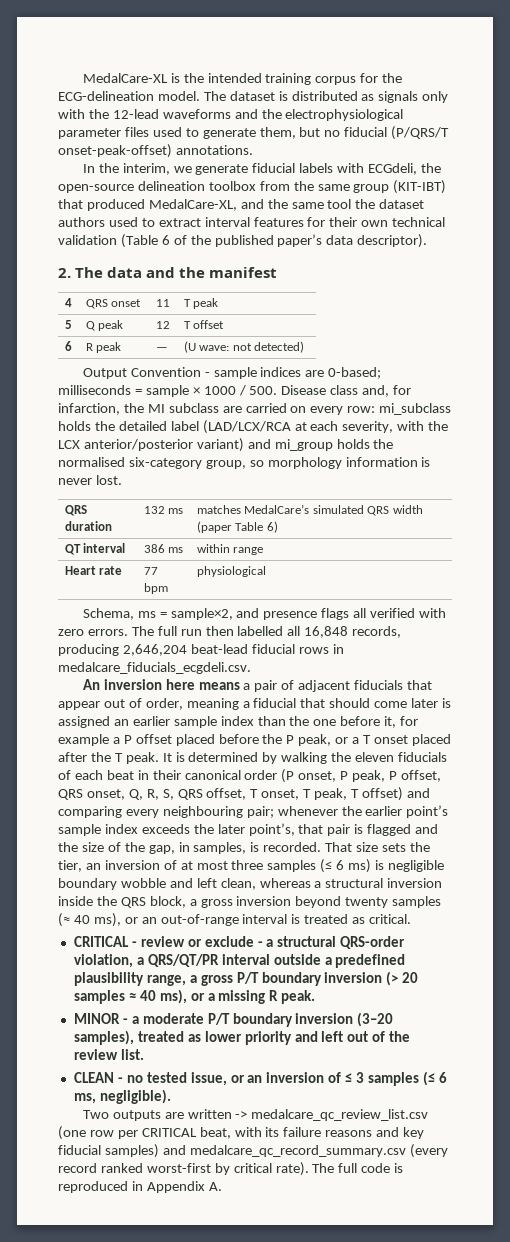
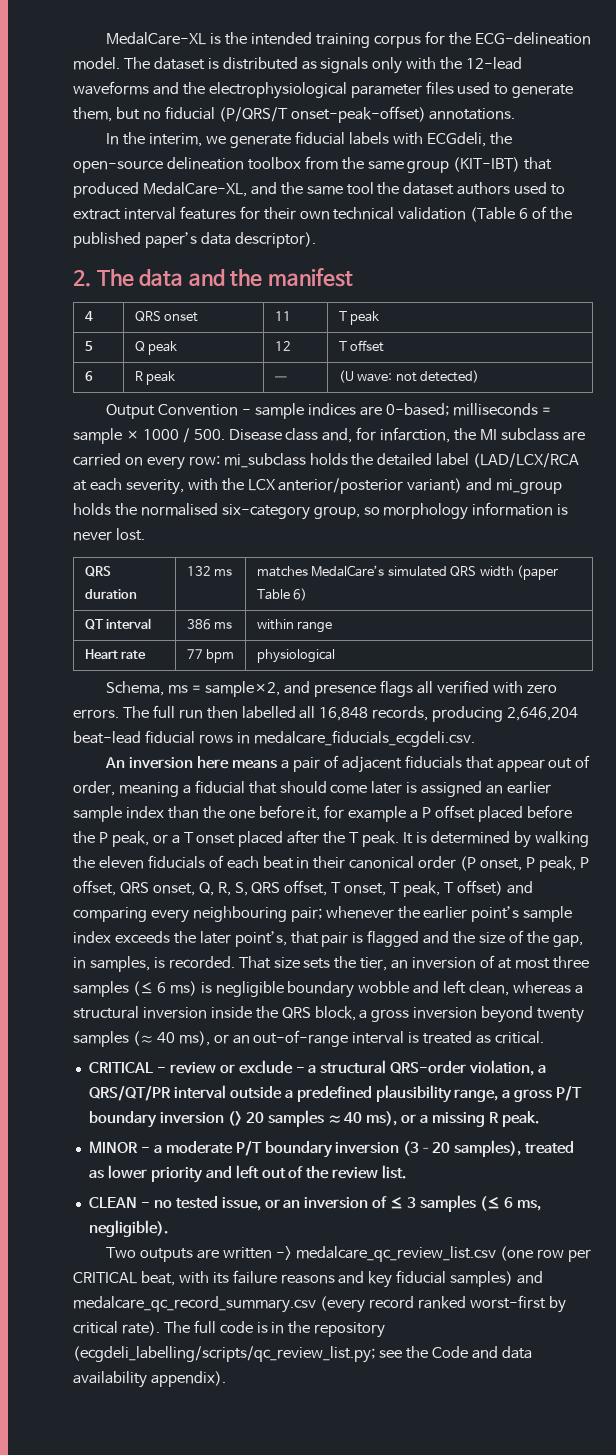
- The full code is reproduced in Appendix A.
+ The full code is in the repository (ecgdeli_labelling/scripts/qc_review_list.py; see the Code and data availability appendix).

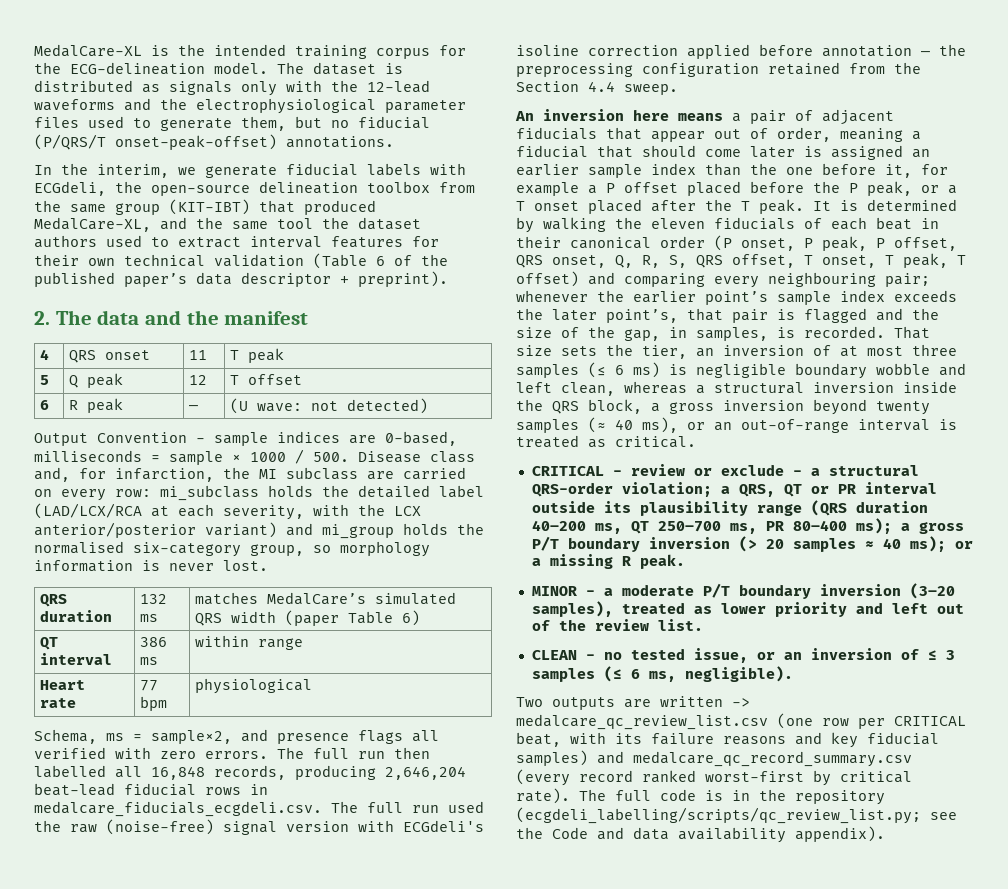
- In the interim, we generate fiducial labels with ECGdeli, the open-source delineation toolbox from the same group (KIT-IBT) that produced MedalCare-XL, and the same tool the dataset authors used to extract interval features for their own technical validation (Table 6 of the published paper’s data descriptor).
+ In the interim, we generate fiducial labels with ECGdeli, the open-source delineation toolbox from the same group (KIT-IBT) that produced MedalCare-XL, and the same tool the dataset authors used to extract interval features for their own technical validation (Table 6 of the published paper’s data descriptor + preprint).
- Output Convention - sample indices are 0-based; milliseconds = sample × 1000 / 500. Disease class and, for infarction, the MI subclass are carried on every row: mi_subclass holds the detailed label (LAD/LCX/RCA at each severity, with the LCX anterior/posterior variant) and mi_group holds the normalised six-category group, so morphology information is never lost.
+ Output Convention - sample indices are 0-based, milliseconds = sample × 1000 / 500. Disease class and, for infarction, the MI subclass are carried on every row: mi_subclass holds the detailed label (LAD/LCX/RCA at each severity, with the LCX anterior/posterior variant) and mi_group holds the normalised six-category group, so morphology information is never lost.
- The full run then labelled all 16,848 records, producing 2,646,204 beat-lead fiducial rows in medalcare_fiducials_ecgdeli.csv.
+ The full run then labelled all 16,848 records, producing 2,646,204 beat-lead fiducial rows in medalcare_fiducials_ecgdeli.csv. The full run used the raw (noise-free) signal version with ECGdeli's isoline correction applied before annotation — the preprocessing configuration retained from the Section 4.4 sweep.
- CRITICAL - review or exclude - a structural QRS-order violation, a QRS/QT/PR interval outside a predefined plausibility range, a gross P/T boundary inversion (> 20 samples ≈ 40 ms), or a missing R peak.
+ CRITICAL - review or exclude - a structural QRS-order violation; a QRS, QT or PR interval outside its plausibility range (QRS duration 40–200 ms, QT 250–700 ms, PR 80–400 ms); a gross P/T boundary inversion (> 20 samples ≈ 40 ms); or a missing R peak.

